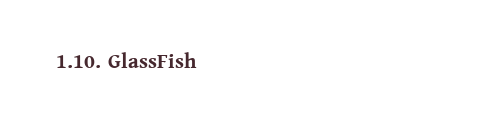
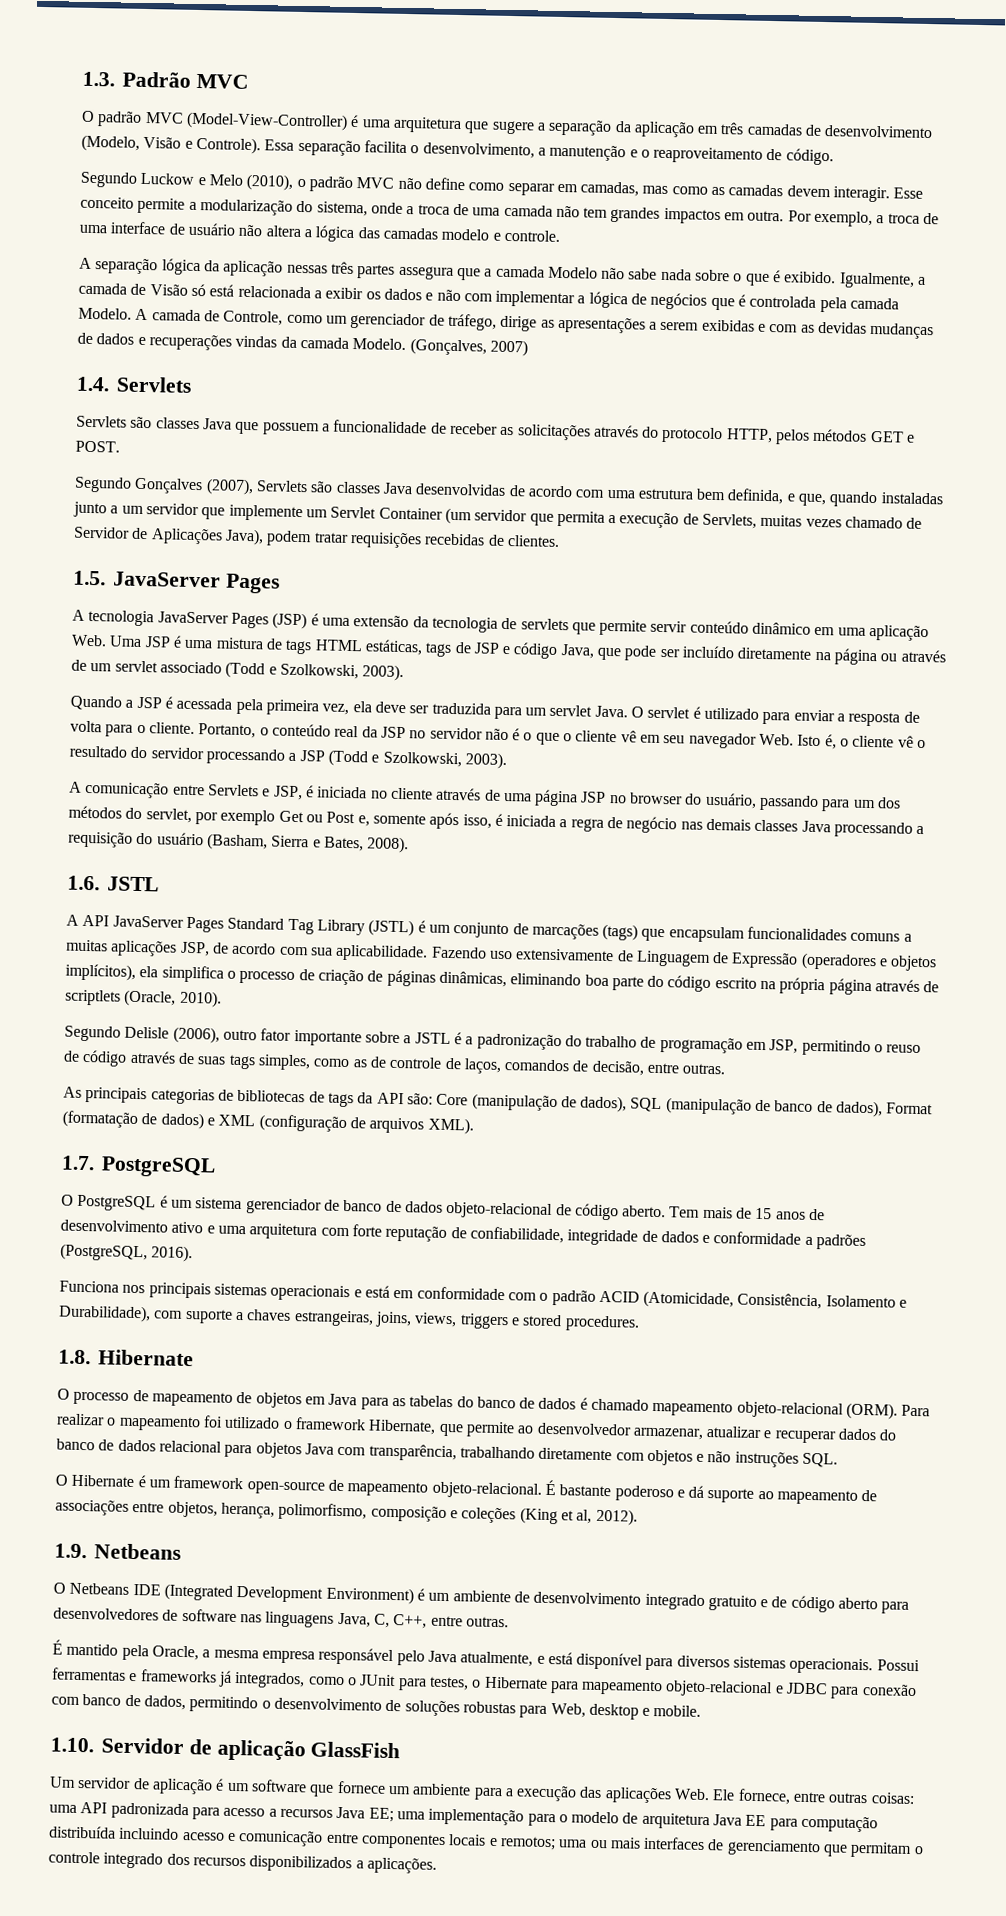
- 1.10. GlassFish
+ 1.3. Padrão MVC
+ O padrão MVC (Model-View-Controller) é uma arquitetura que sugere a separação da aplicação em três camadas de desenvolvimento (Modelo, Visão e Controle). Essa separação facilita o desenvolvimento, a manutenção e o reaproveitamento de código.
+ Segundo Luckow e Melo (2010), o padrão MVC não define como separar em camadas, mas como as camadas devem interagir. Esse conceito permite a modularização do sistema, onde a troca de uma camada não tem grandes impactos em outra. Por exemplo, a troca de uma interface de usuário não altera a lógica das camadas modelo e controle.
+ A separação lógica da aplicação nessas três partes assegura que a camada Modelo não sabe nada sobre o que é exibido. Igualmente, a camada de Visão só está relacionada a exibir os dados e não com implementar a lógica de negócios que é controlada pela camada Modelo. A camada de Controle, como um gerenciador de tráfego, dirige as apresentações a serem exibidas e com as devidas mudanças de dados e recuperações vindas da camada Modelo. (Gonçalves, 2007)
+ 1.4. Servlets
+ Servlets são classes Java que possuem a funcionalidade de receber as solicitações através do protocolo HTTP, pelos métodos GET e POST.
+ Segundo Gonçalves (2007), Servlets são classes Java desenvolvidas de acordo com uma estrutura bem definida, e que, quando instaladas junto a um servidor que implemente um Servlet Container (um servidor que permita a execução de Servlets, muitas vezes chamado de Servidor de Aplicações Java), podem tratar requisições recebidas de clientes.
+ 1.5. JavaServer Pages
+ A tecnologia JavaServer Pages (JSP) é uma extensão da tecnologia de servlets que permite servir conteúdo dinâmico em uma aplicação Web. Uma JSP é uma mistura de tags HTML estáticas, tags de JSP e código Java, que pode ser incluído diretamente na página ou através de um servlet associado (Todd e Szolkowski, 2003).
+ Quando a JSP é acessada pela primeira vez, ela deve ser traduzida para um servlet Java. O servlet é utilizado para enviar a resposta de volta para o cliente. Portanto, o conteúdo real da JSP no servidor não é o que o cliente vê em seu navegador Web. Isto é, o cliente vê o resultado do servidor processando a JSP (Todd e Szolkowski, 2003).
+ A comunicação entre Servlets e JSP, é iniciada no cliente através de uma página JSP no browser do usuário, passando para um dos métodos do servlet, por exemplo Get ou Post e, somente após isso, é iniciada a regra de negócio nas demais classes Java processando a requisição do usuário (Basham, Sierra e Bates, 2008).
+ 1.6. JSTL
+ A API JavaServer Pages Standard Tag Library (JSTL) é um conjunto de marcações (tags) que encapsulam funcionalidades comuns a muitas aplicações JSP, de acordo com sua aplicabilidade. Fazendo uso extensivamente de Linguagem de Expressão (operadores e objetos implícitos), ela simplifica o processo de criação de páginas dinâmicas, eliminando boa parte do código escrito na própria página através de scriptlets (Oracle, 2010).
+ Segundo Delisle (2006), outro fator importante sobre a JSTL é a padronização do trabalho de programação em JSP, permitindo o reuso de código através de suas tags simples, como as de controle de laços, comandos de decisão, entre outras.
+ As principais categorias de bibliotecas de tags da API são: Core (manipulação de dados), SQL (manipulação de banco de dados), Format (formatação de dados) e XML (configuração de arquivos XML).
+ 1.7. PostgreSQL
+ O PostgreSQL é um sistema gerenciador de banco de dados objeto-relacional de código aberto. Tem mais de 15 anos de desenvolvimento ativo e uma arquitetura com forte reputação de confiabilidade, integridade de dados e conformidade a padrões (PostgreSQL, 2016).
+ Funciona nos principais sistemas operacionais e está em conformidade com o padrão ACID (Atomicidade, Consistência, Isolamento e Durabilidade), com suporte a chaves estrangeiras, joins, views, triggers e stored procedures.
+ 1.8. Hibernate
+ O processo de mapeamento de objetos em Java para as tabelas do banco de dados é chamado mapeamento objeto-relacional (ORM). Para realizar o mapeamento foi utilizado o framework Hibernate, que permite ao desenvolvedor armazenar, atualizar e recuperar dados do banco de dados relacional para objetos Java com transparência, trabalhando diretamente com objetos e não instruções SQL.
+ O Hibernate é um framework open-source de mapeamento objeto-relacional. É bastante poderoso e dá suporte ao mapeamento de associações entre objetos, herança, polimorfismo, composição e coleções (King et al, 2012).
+ 1.9. Netbeans
+ O Netbeans IDE (Integrated Development Environment) é um ambiente de desenvolvimento integrado gratuito e de código aberto para desenvolvedores de software nas linguagens Java, C, C++, entre outras.
+ É mantido pela Oracle, a mesma empresa responsável pelo Java atualmente, e está disponível para diversos sistemas operacionais. Possui ferramentas e frameworks já integrados, como o JUnit para testes, o Hibernate para mapeamento objeto-relacional e JDBC para conexão com banco de dados, permitindo o desenvolvimento de soluções robustas para Web, desktop e mobile.
+ 1.10. Servidor de aplicação GlassFish
+ Um servidor de aplicação é um software que fornece um ambiente para a execução das aplicações Web. Ele fornece, entre outras coisas: uma API padronizada para acesso a recursos Java EE; uma implementação para o modelo de arquitetura Java EE para computação distribuída incluindo acesso e comunicação entre componentes locais e remotos; uma ou mais interfaces de gerenciamento que permitam o controle integrado dos recursos disponibilizados a aplicações.

